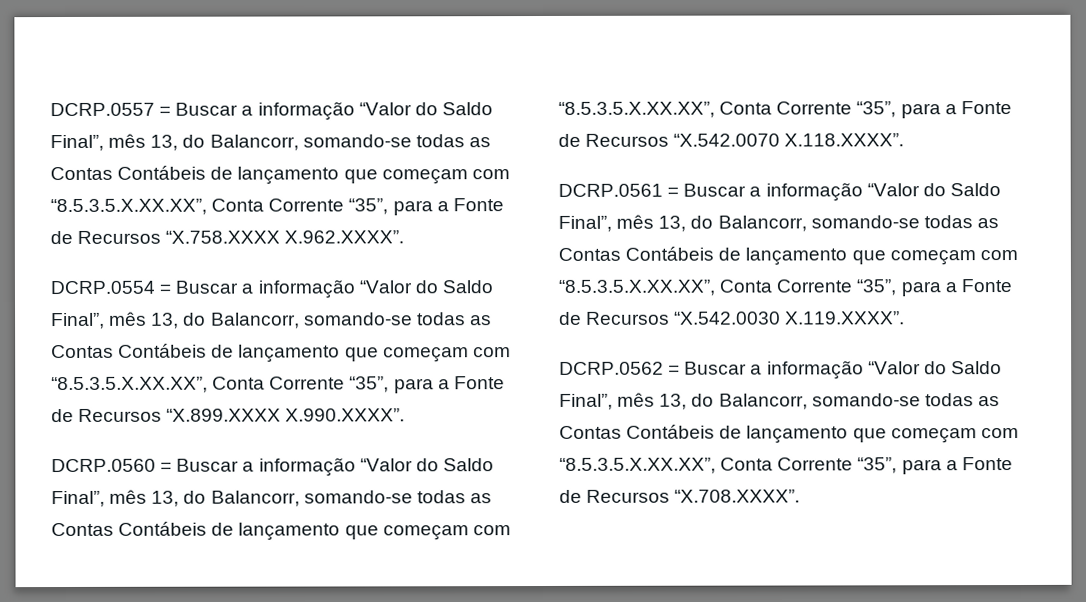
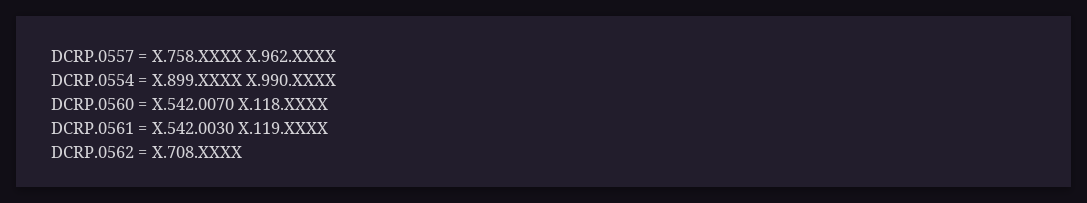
- DCRP.0557 = Buscar a informação “Valor do Saldo Final”, mês 13, do Balancorr, somando-se todas as Contas Contábeis de lançamento que começam com “8.5.3.5.X.XX.XX”, Conta Corrente “35”, para a Fonte de Recursos “X.758.XXXX X.962.XXXX”.
- DCRP.0554 = Buscar a informação “Valor do Saldo Final”, mês 13, do Balancorr, somando-se todas as Contas Contábeis de lançamento que começam com “8.5.3.5.X.XX.XX”, Conta Corrente “35”, para a Fonte de Recursos “X.899.XXXX X.990.XXXX”.
- DCRP.0560 = Buscar a informação “Valor do Saldo Final”, mês 13, do Balancorr, somando-se todas as Contas Contábeis de lançamento que começam com “8.5.3.5.X.XX.XX”, Conta Corrente “35”, para a Fonte de Recursos “X.542.0070 X.118.XXXX”.
- DCRP.0561 = Buscar a informação “Valor do Saldo Final”, mês 13, do Balancorr, somando-se todas as Contas Contábeis de lançamento que começam com “8.5.3.5.X.XX.XX”, Conta Corrente “35”, para a Fonte de Recursos “X.542.0030 X.119.XXXX”.
- DCRP.0562 = Buscar a informação “Valor do Saldo Final”, mês 13, do Balancorr, somando-se todas as Contas Contábeis de lançamento que começam com “8.5.3.5.X.XX.XX”, Conta Corrente “35”, para a Fonte de Recursos “X.708.XXXX”.
+ DCRP.0557 = X.758.XXXX X.962.XXXX
+ DCRP.0554 = X.899.XXXX X.990.XXXX
+ DCRP.0560 = X.542.0070 X.118.XXXX
+ DCRP.0561 = X.542.0030 X.119.XXXX
+ DCRP.0562 = X.708.XXXX

